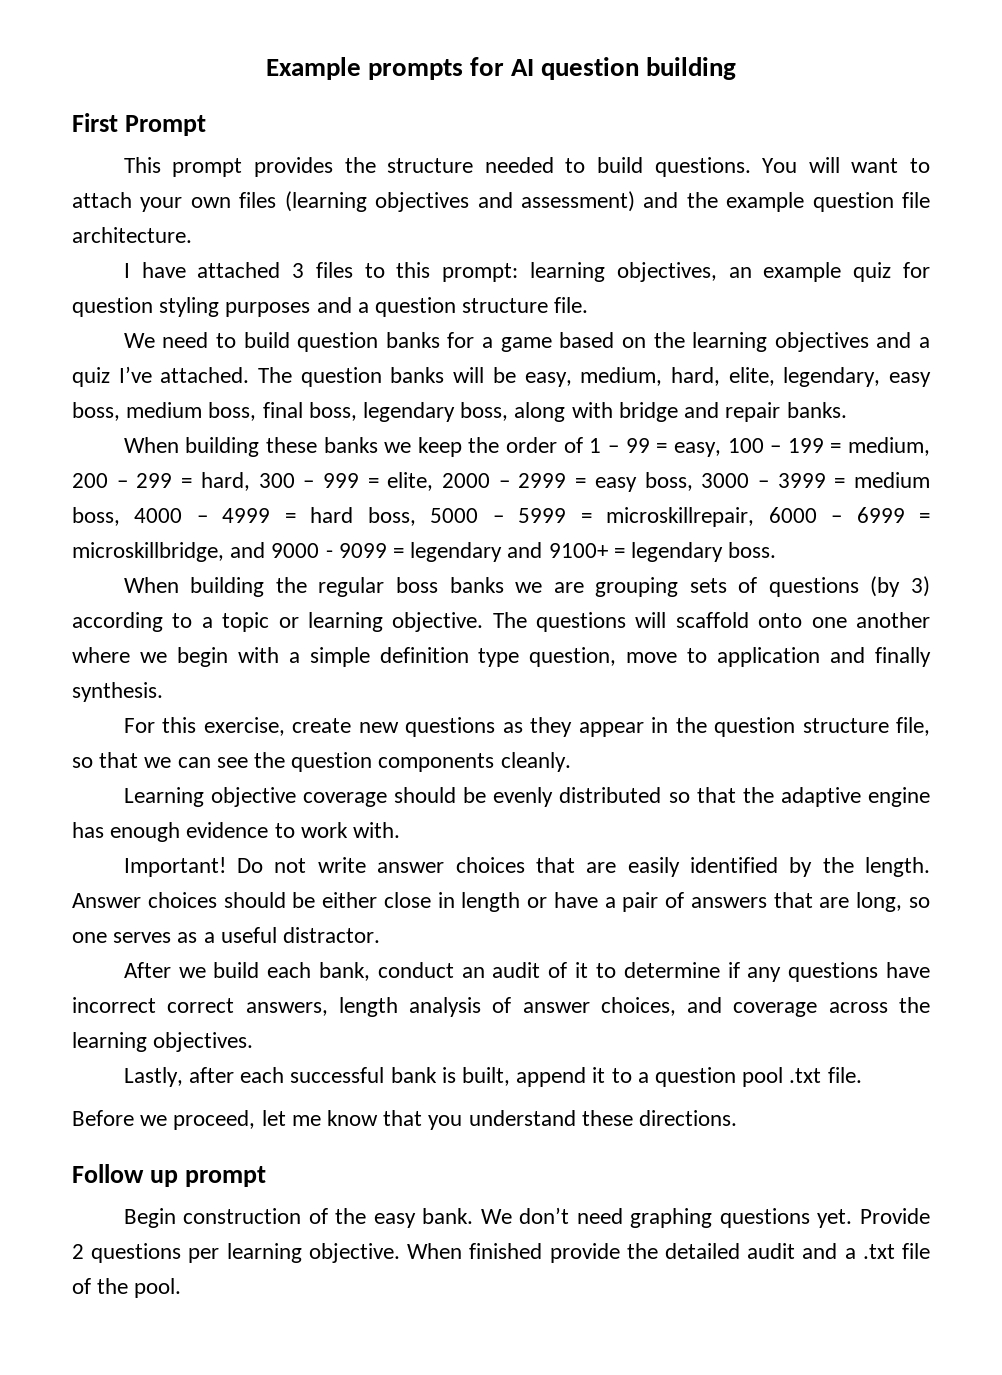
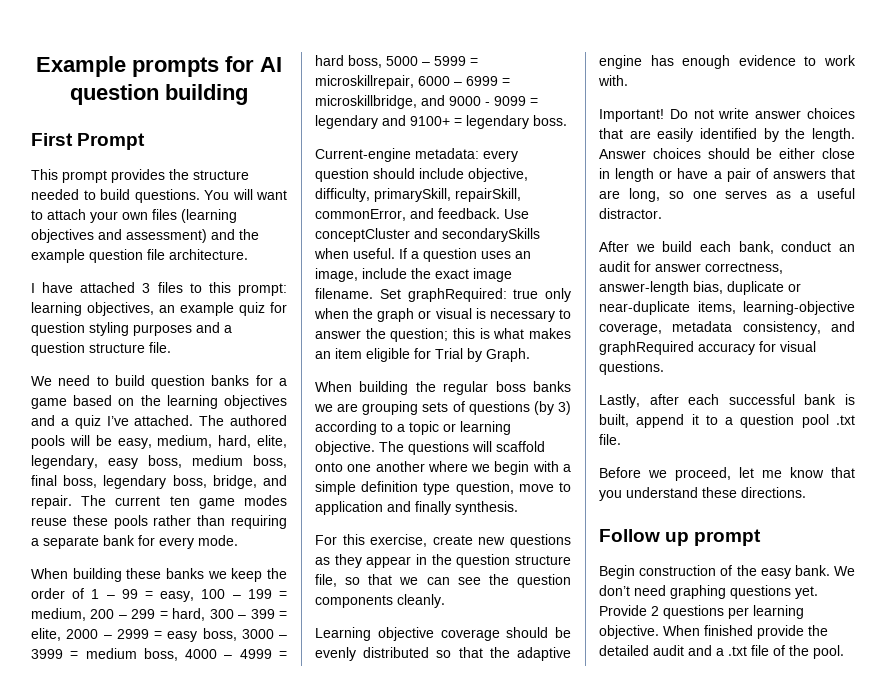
- The question banks will be easy, medium, hard, elite, legendary, easy boss, medium boss, final boss, legendary boss, along with bridge and repair banks.
+ The authored pools will be easy, medium, hard, elite, legendary, easy boss, medium boss, final boss, legendary boss, bridge, and repair. The current ten game modes reuse these pools rather than requiring a separate bank for every mode.
- When building these banks we keep the order of 1 – 99 = easy, 100 – 199 = medium, 200 – 299 = hard, 300 – 999 = elite, 2000 – 2999 = easy boss, 3000 – 3999 = medium boss, 4000 – 4999 = hard boss, 5000 – 5999 = microskillrepair, 6000 – 6999 = microskillbridge, and 9000 - 9099 = legendary and 9100+ = legendary boss.
+ When building these banks we keep the order of 1 – 99 = easy, 100 – 199 = medium, 200 – 299 = hard, 300 – 399 = elite, 2000 – 2999 = easy boss, 3000 – 3999 = medium boss, 4000 – 4999 = hard boss, 5000 – 5999 = microskillrepair, 6000 – 6999 = microskillbridge, and 9000 - 9099 = legendary and 9100+ = legendary boss.
+ Current-engine metadata: every question should include objective, difficulty, primarySkill, repairSkill, commonError, and feedback. Use conceptCluster and secondarySkills when useful. If a question uses an image, include the exact image filename. Set graphRequired: true only when the graph or visual is necessary to answer the question; this is what makes an item eligible for Trial by Graph.
- After we build each bank, conduct an audit of it to determine if any questions have incorrect correct answers, length analysis of answer choices, and coverage across the learning objectives.
+ After we build each bank, conduct an audit for answer correctness, answer-length bias, duplicate or near-duplicate items, learning-objective coverage, metadata consistency, and graphRequired accuracy for visual questions.

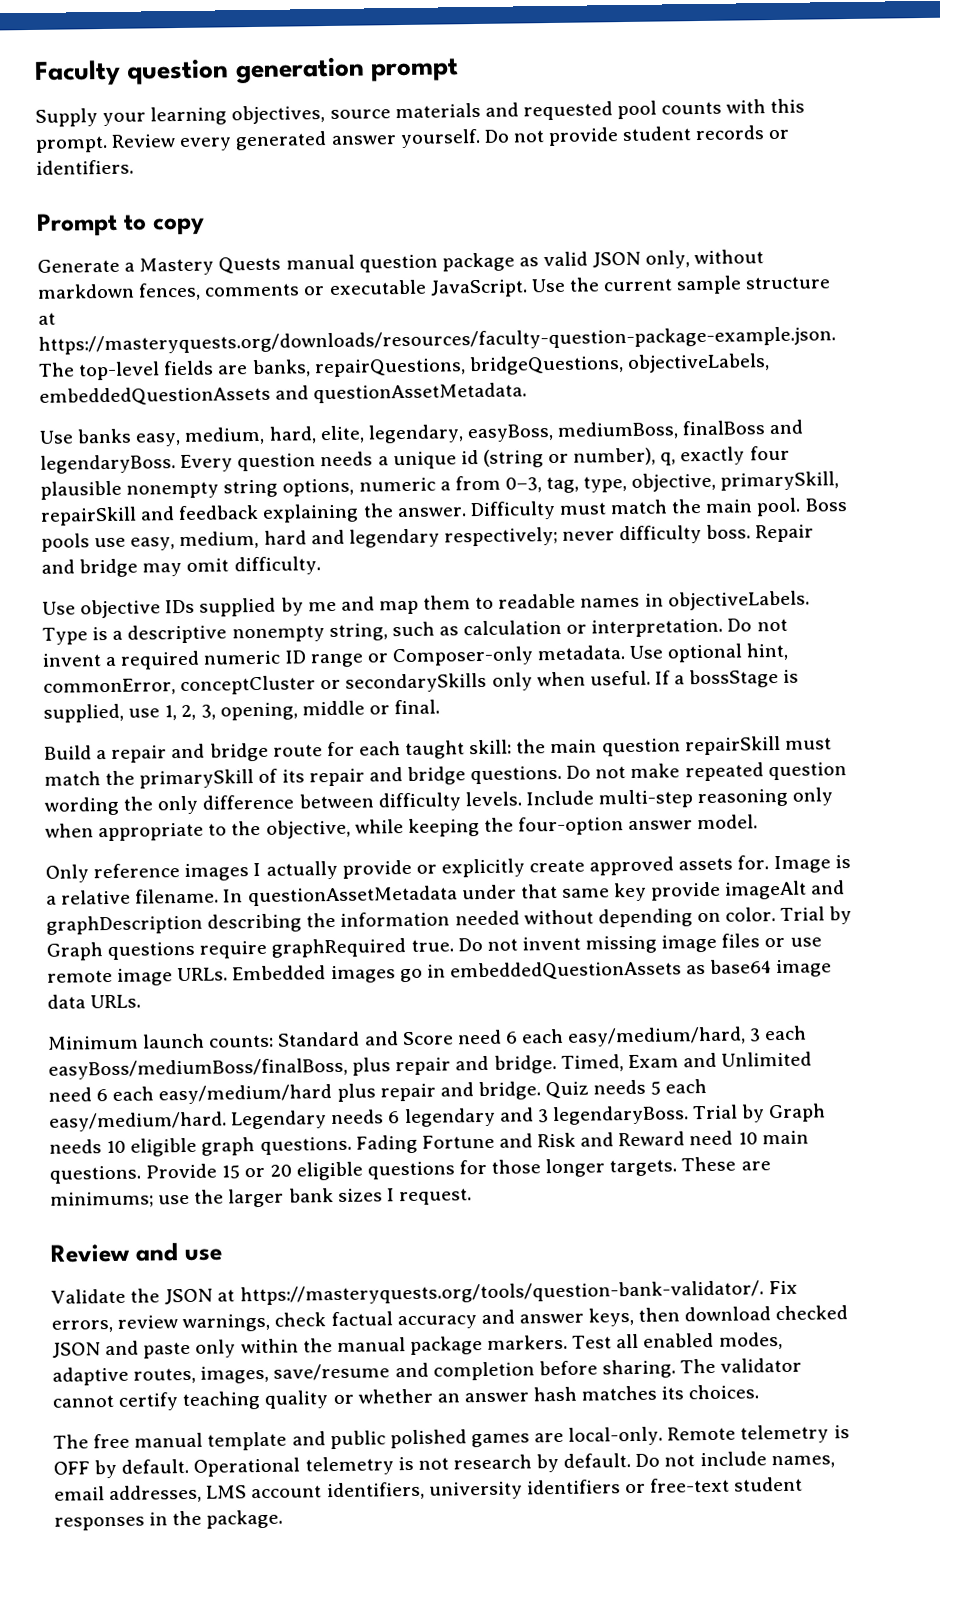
- Example prompts for AI question building
- First Prompt
- This prompt provides the structure needed to build questions. You will want to attach your own files (learning objectives and assessment) and the example question file architecture.
- I have attached 3 files to this prompt: learning objectives, an example quiz for question styling purposes and a question structure file.
- We need to build question banks for a game based on the learning objectives and a quiz I’ve attached. The authored pools will be easy, medium, hard, elite, legendary, easy boss, medium boss, final boss, legendary boss, bridge, and repair. The current ten game modes reuse these pools rather than requiring a separate bank for every mode.
- When building these banks we keep the order of 1 – 99 = easy, 100 – 199 = medium, 200 – 299 = hard, 300 – 399 = elite, 2000 – 2999 = easy boss, 3000 – 3999 = medium boss, 4000 – 4999 = hard boss, 5000 – 5999 = microskillrepair, 6000 – 6999 = microskillbridge, and 9000 - 9099 = legendary and 9100+ = legendary boss.
- Current-engine metadata: every question should include objective, difficulty, primarySkill, repairSkill, commonError, and feedback. Use conceptCluster and secondarySkills when useful. If a question uses an image, include the exact image filename. Set graphRequired: true only when the graph or visual is necessary to answer the question; this is what makes an item eligible for Trial by Graph.
- When building the regular boss banks we are grouping sets of questions (by 3) according to a topic or learning objective. The questions will scaffold onto one another where we begin with a simple definition type question, move to application and finally synthesis.
- For this exercise, create new questions as they appear in the question structure file, so that we can see the question components cleanly.
- Learning objective coverage should be evenly distributed so that the adaptive engine has enough evidence to work with.
- Important! Do not write answer choices that are easily identified by the length. Answer choices should be either close in length or have a pair of answers that are long, so one serves as a useful distractor.
- After we build each bank, conduct an audit for answer correctness, answer-length bias, duplicate or near-duplicate items, learning-objective coverage, metadata consistency, and graphRequired accuracy for visual questions.
- Lastly, after each successful bank is built, append it to a question pool .txt file.
- Before we proceed, let me know that you understand these directions.
- Follow up prompt
- Begin construction of the easy bank. We don’t need graphing questions yet. Provide 2 questions per learning objective. When finished provide the detailed audit and a .txt file of the pool.
+ Faculty question generation prompt
+ Supply your learning objectives, source materials and requested pool counts with this prompt. Review every generated answer yourself. Do not provide student records or identifiers.
+ Prompt to copy
+ Generate a Mastery Quests manual question package as valid JSON only, without markdown fences, comments or executable JavaScript. Use the current sample structure at https://masteryquests.org/downloads/resources/faculty-question-package-example.json. The top-level fields are banks, repairQuestions, bridgeQuestions, objectiveLabels, embeddedQuestionAssets and questionAssetMetadata.
+ Use banks easy, medium, hard, elite, legendary, easyBoss, mediumBoss, finalBoss and legendaryBoss. Every question needs a unique id (string or number), q, exactly four plausible nonempty string options, numeric a from 0–3, tag, type, objective, primarySkill, repairSkill and feedback explaining the answer. Difficulty must match the main pool. Boss pools use easy, medium, hard and legendary respectively; never difficulty boss. Repair and bridge may omit difficulty.
+ Use objective IDs supplied by me and map them to readable names in objectiveLabels. Type is a descriptive nonempty string, such as calculation or interpretation. Do not invent a required numeric ID range or Composer-only metadata. Use optional hint, commonError, conceptCluster or secondarySkills only when useful. If a bossStage is supplied, use 1, 2, 3, opening, middle or final.
+ Build a repair and bridge route for each taught skill: the main question repairSkill must match the primarySkill of its repair and bridge questions. Do not make repeated question wording the only difference between difficulty levels. Include multi-step reasoning only when appropriate to the objective, while keeping the four-option answer model.
+ Only reference images I actually provide or explicitly create approved assets for. Image is a relative filename. In questionAssetMetadata under that same key provide imageAlt and graphDescription describing the information needed without depending on color. Trial by Graph questions require graphRequired true. Do not invent missing image files or use remote image URLs. Embedded images go in embeddedQuestionAssets as base64 image data URLs.
+ Minimum launch counts: Standard and Score need 6 each easy/medium/hard, 3 each easyBoss/mediumBoss/finalBoss, plus repair and bridge. Timed, Exam and Unlimited need 6 each easy/medium/hard plus repair and bridge. Quiz needs 5 each easy/medium/hard. Legendary needs 6 legendary and 3 legendaryBoss. Trial by Graph needs 10 eligible graph questions. Fading Fortune and Risk and Reward need 10 main questions. Provide 15 or 20 eligible questions for those longer targets. These are minimums; use the larger bank sizes I request.
+ Review and use
+ Validate the JSON at https://masteryquests.org/tools/question-bank-validator/. Fix errors, review warnings, check factual accuracy and answer keys, then download checked JSON and paste only within the manual package markers. Test all enabled modes, adaptive routes, images, save/resume and completion before sharing. The validator cannot certify teaching quality or whether an answer hash matches its choices.
+ The free manual template and public polished games are local-only. Remote telemetry is OFF by default. Operational telemetry is not research by default. Do not include names, email addresses, LMS account identifiers, university identifiers or free-text student responses in the package.

